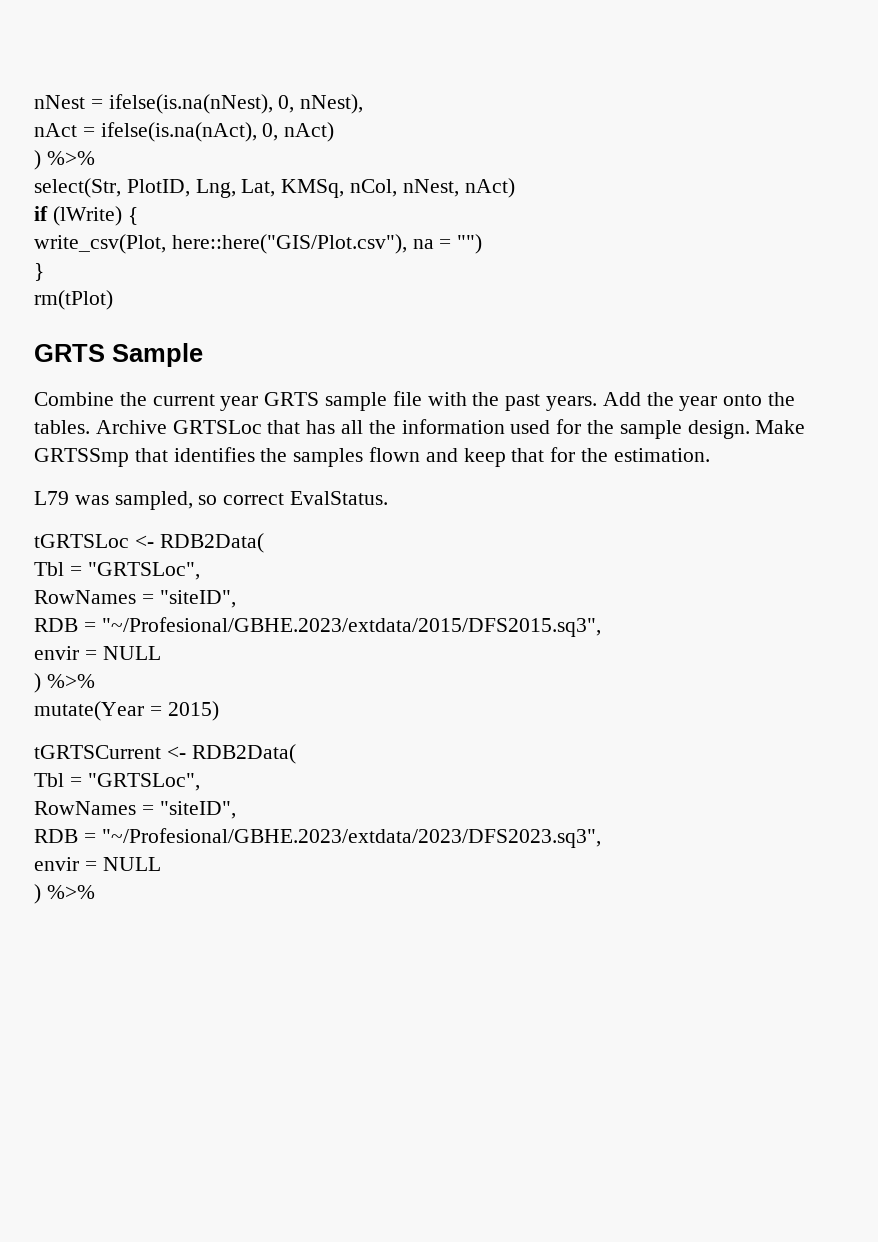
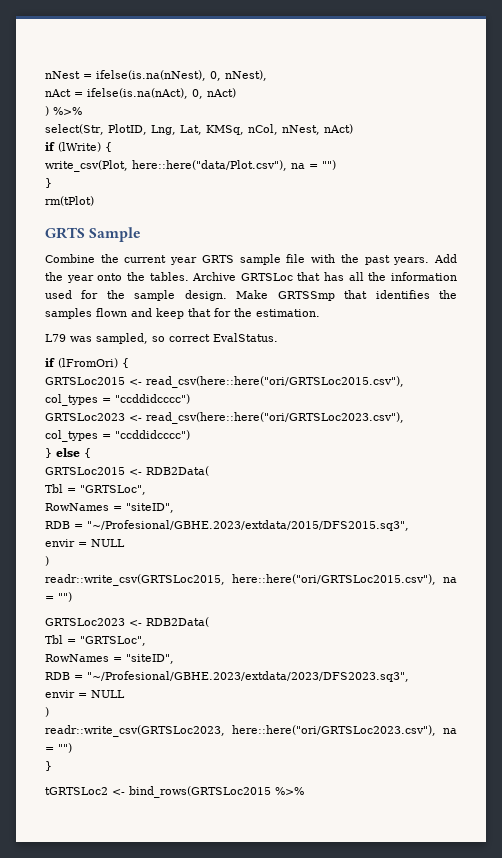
- write_csv(Plot, here::here("GIS/Plot.csv"), na = "")
+ write_csv(Plot, here::here("data/Plot.csv"), na = "")
- tGRTSLoc <- RDB2Data(
+ if (lFromOri) {
+ GRTSLoc2015 <- read_csv(here::here("ori/GRTSLoc2015.csv"), col_types = "ccddidcccc")
+ GRTSLoc2023 <- read_csv(here::here("ori/GRTSLoc2023.csv"), col_types = "ccddidcccc")
+ } else {
+ GRTSLoc2015 <- RDB2Data(
  RDB = "~/Profesional/GBHE.2023/extdata/2015/DFS2015.sq3",
  envir = NULL
- ) %>%
- mutate(Year = 2015)
- tGRTSCurrent <- RDB2Data(
+ )
+ readr::write_csv(GRTSLoc2015, here::here("ori/GRTSLoc2015.csv"), na = "")
+ GRTSLoc2023 <- RDB2Data(
  RDB = "~/Profesional/GBHE.2023/extdata/2023/DFS2023.sq3",
  envir = NULL
- ) %>%
+ )
+ readr::write_csv(GRTSLoc2023, here::here("ori/GRTSLoc2023.csv"), na = "")
+ }
+ tGRTSLoc2 <- bind_rows(GRTSLoc2015 %>%

